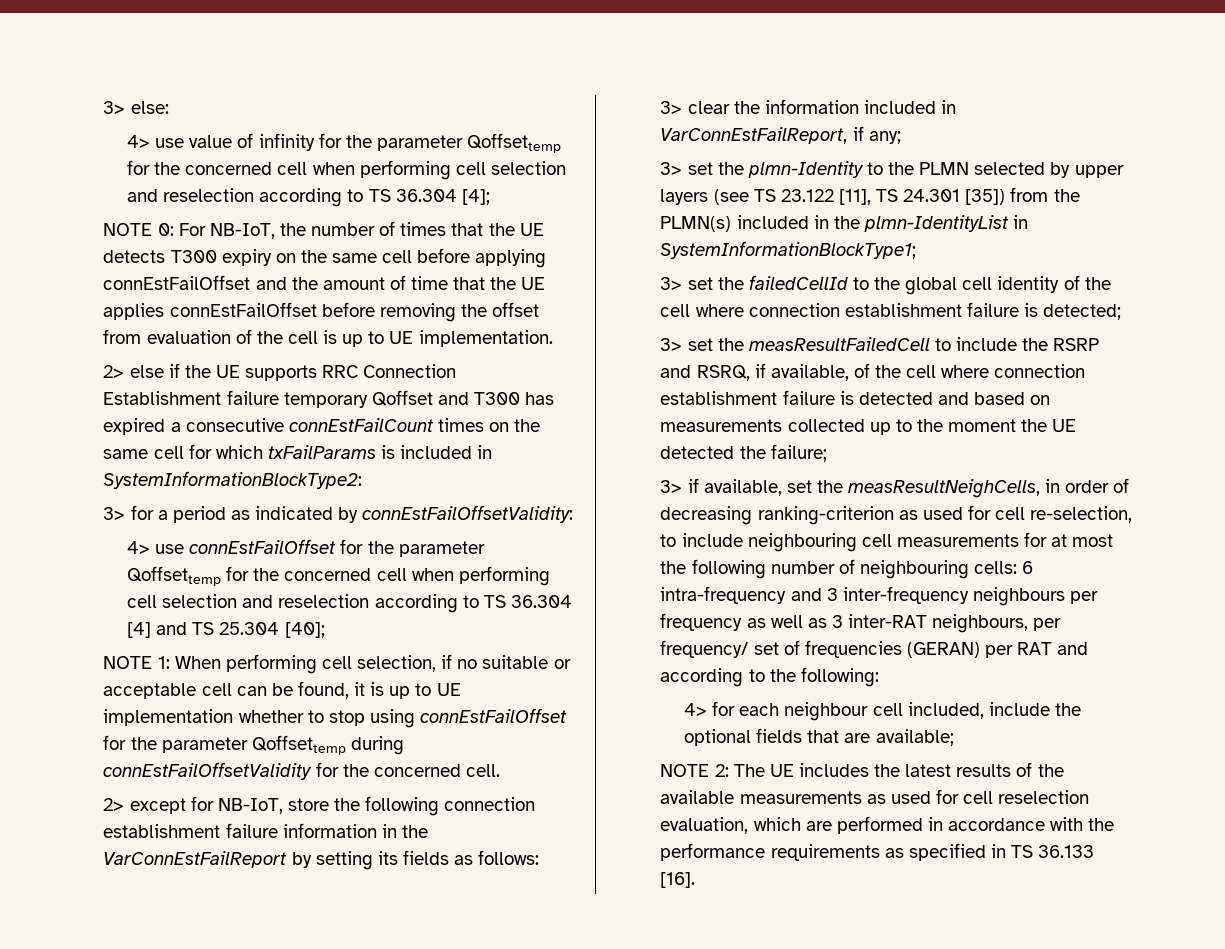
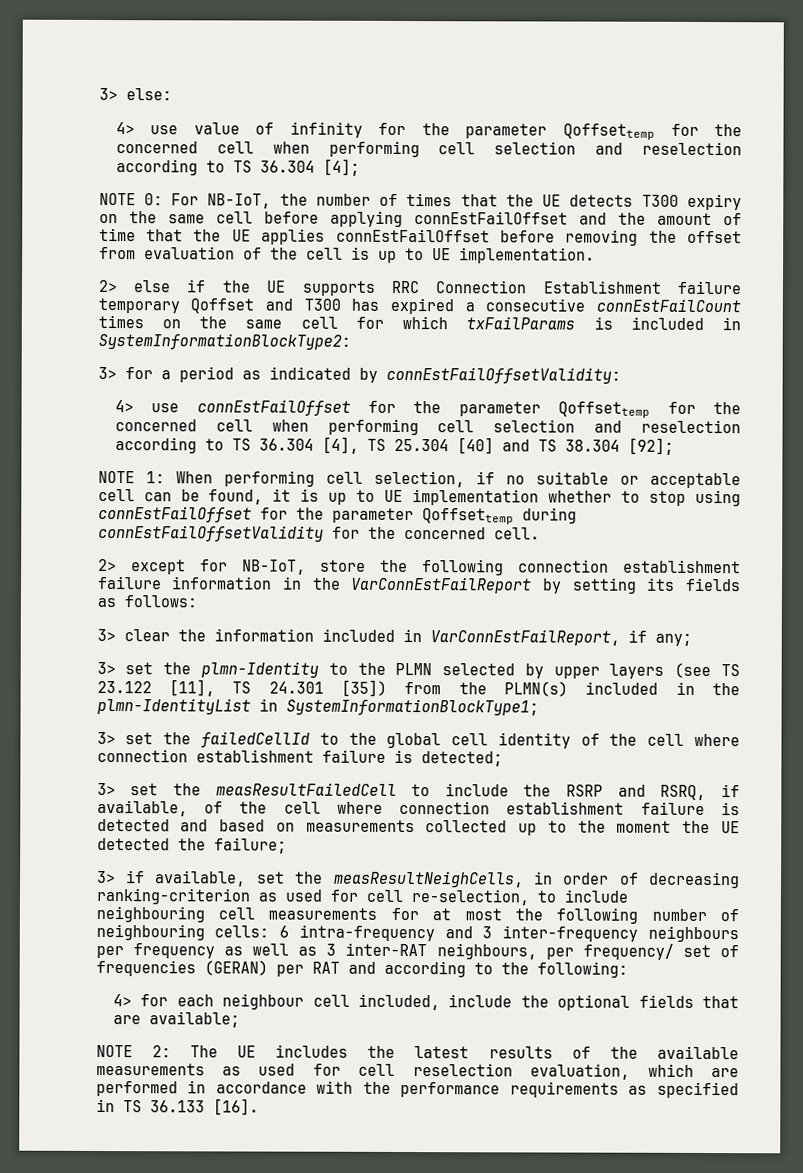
- 4> use connEstFailOffset for the parameter Qoffsettemp for the concerned cell when performing cell selection and reselection according to TS 36.304 [4] and TS 25.304 [40];
+ 4> use connEstFailOffset for the parameter Qoffsettemp for the concerned cell when performing cell selection and reselection according to TS 36.304 [4], TS 25.304 [40] and TS 38.304 [92];

